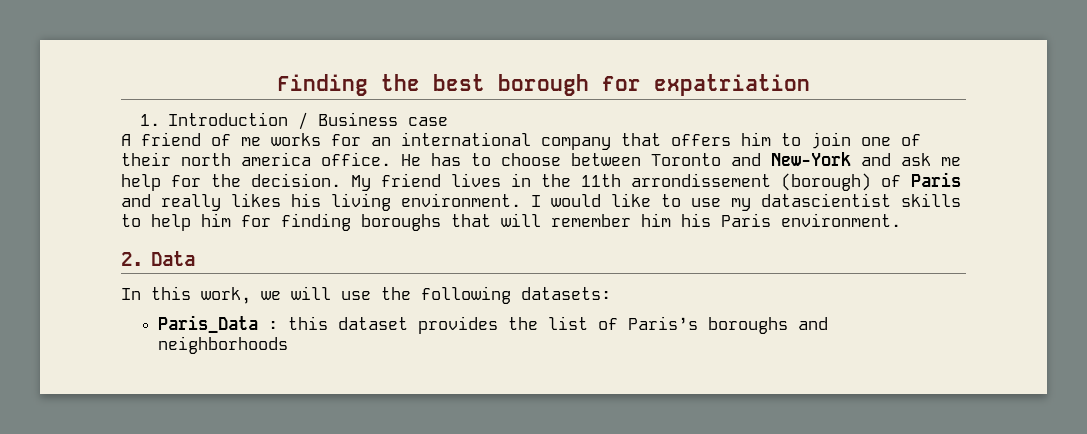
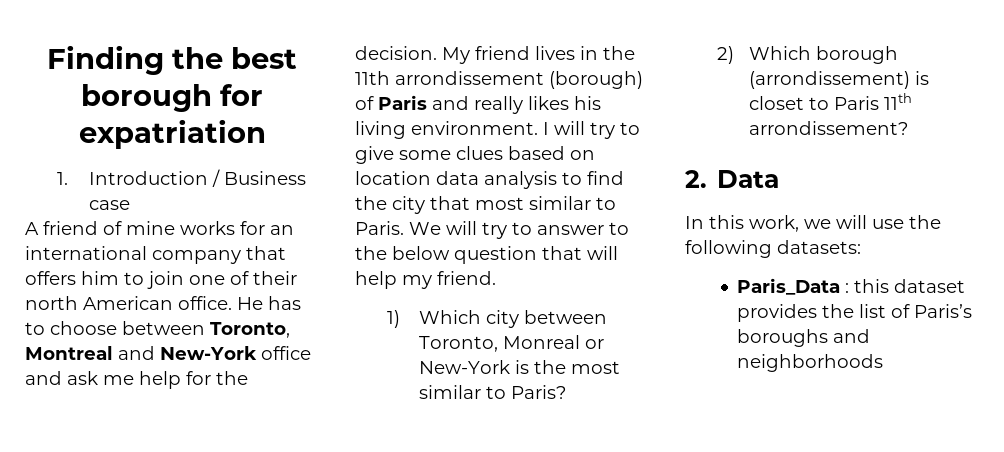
- A friend of me works for an international company that offers him to join one of their north america office.
+ A friend of mine works for an international company that offers him to join one of their north American office.
- He has to choose between Toronto and New-York and ask me help for the decision.
+ He has to choose between Toronto, Montreal and New-York office and ask me help for the decision.
- I would like to use my datascientist skills to help him for finding boroughs that will remember him his Paris environment.
+ I will try to give some clues based on location data analysis to find the city that most similar to Paris. We will try to answer to the below question that will help my friend.
+ 1) Which city between Toronto, Monreal or New-York is the most similar to Paris?
+ 2) Which borough (arrondissement) is closet to Paris 11th arrondissement?

